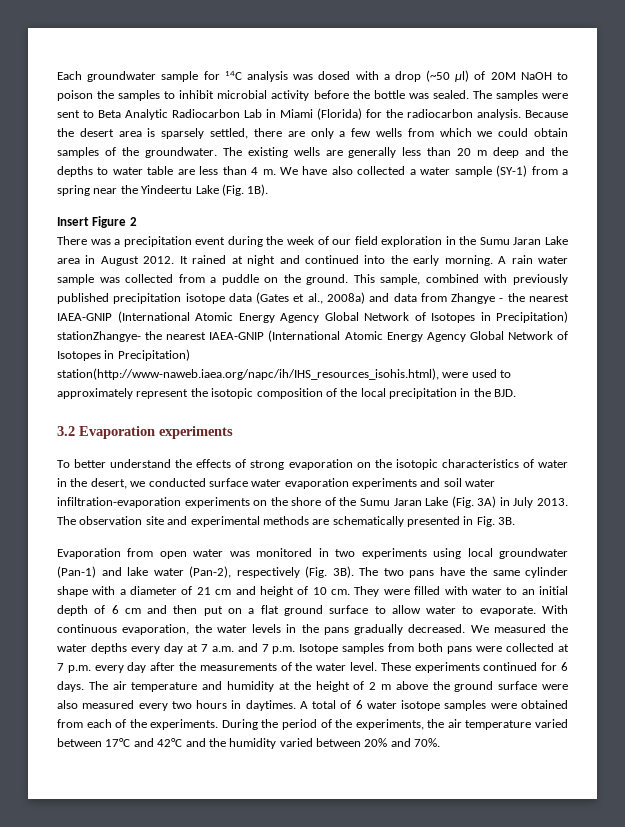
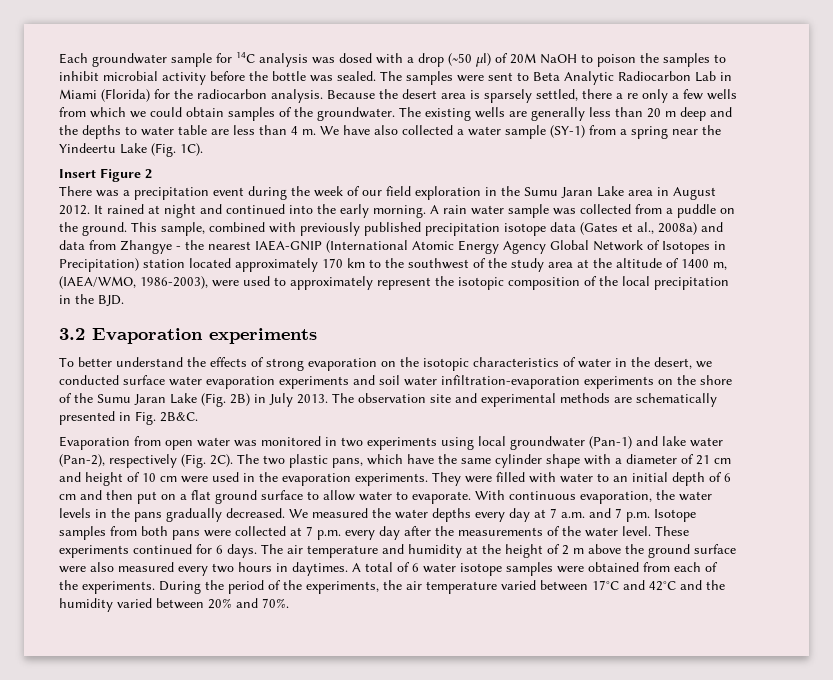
- Because the desert area is sparsely settled, there are only a few wells from which we could obtain samples of the groundwater.
+ Because the desert area is sparsely settled, there a re only a few wells from which we could obtain samples of the groundwater.
- We have also collected a water sample (SY-1) from a spring near the Yindeertu Lake (Fig. 1B).
+ We have also collected a water sample (SY-1) from a spring near the Yindeertu Lake (Fig. 1C).
- This sample, combined with previously published precipitation isotope data (Gates et al., 2008a) and data from Zhangye - the nearest IAEA-GNIP (International Atomic Energy Agency Global Network of Isotopes in Precipitation) stationZhangye- the nearest IAEA-GNIP (International Atomic Energy Agency Global Network of Isotopes in Precipitation) station(http://www-naweb.iaea.org/napc/ih/IHS_resources_isohis.html), were used to approximately represent the isotopic composition of the local precipitation in the BJD.
+ This sample, combined with previously published precipitation isotope data (Gates et al., 2008a) and data from Zhangye - the nearest IAEA-GNIP (International Atomic Energy Agency Global Network of Isotopes in Precipitation) station located approximately 170 km to the southwest of the study area at the altitude of 1400 m, (IAEA/WMO, 1986-2003), were used to approximately represent the isotopic composition of the local precipitation in the BJD.
- To better understand the effects of strong evaporation on the isotopic characteristics of water in the desert, we conducted surface water evaporation experiments and soil water infiltration-evaporation experiments on the shore of the Sumu Jaran Lake (Fig. 3A) in July 2013.
+ To better understand the effects of strong evaporation on the isotopic characteristics of water in the desert, we conducted surface water evaporation experiments and soil water infiltration-evaporation experiments on the shore of the Sumu Jaran Lake (Fig. 2B) in July 2013.
- The observation site and experimental methods are schematically presented in Fig. 3B.
+ The observation site and experimental methods are schematically presented in Fig. 2B&C.
- Evaporation from open water was monitored in two experiments using local groundwater (Pan-1) and lake water (Pan-2), respectively (Fig. 3B).
+ Evaporation from open water was monitored in two experiments using local groundwater (Pan-1) and lake water (Pan-2), respectively (Fig. 2C).
- The two pans have the same cylinder shape with a diameter of 21 cm and height of 10 cm.
+ The two plastic pans, which have the same cylinder shape with a diameter of 21 cm and height of 10 cm were used in the evaporation experiments.

